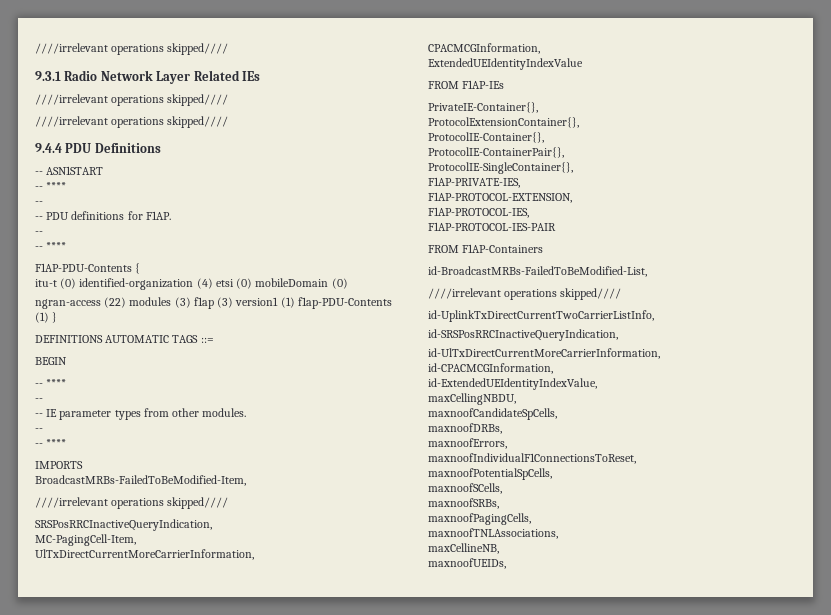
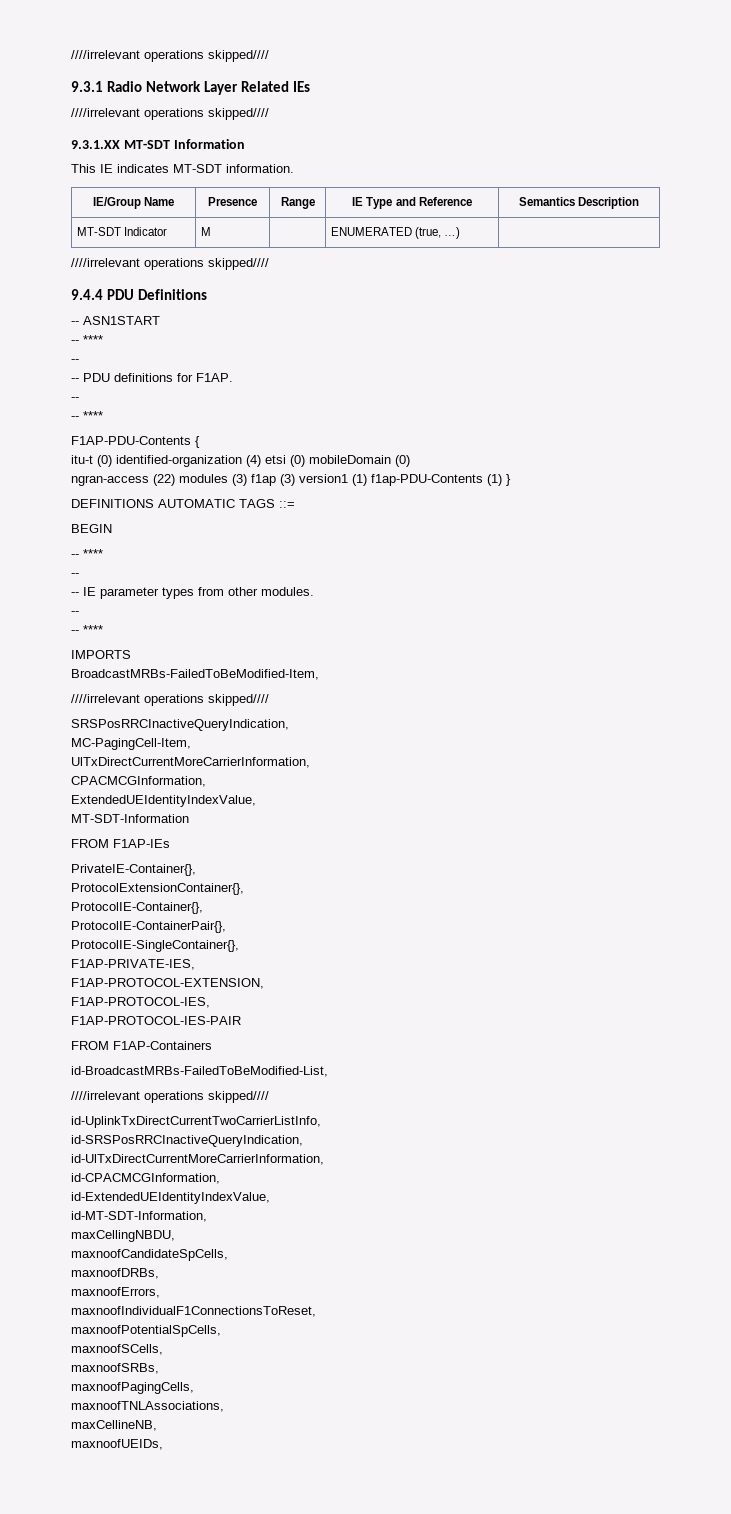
+ 9.3.1.XX MT-SDT Information
+ This IE indicates MT-SDT information.
+ IE/Group Name | Presence | Range | IE Type and Reference | Semantics Description
+ MT-SDT Indicator | M | | ENUMERATED (true, …) |
- ExtendedUEIdentityIndexValue
+ ExtendedUEIdentityIndexValue,
+ MT-SDT-Information
+ id-MT-SDT-Information,

